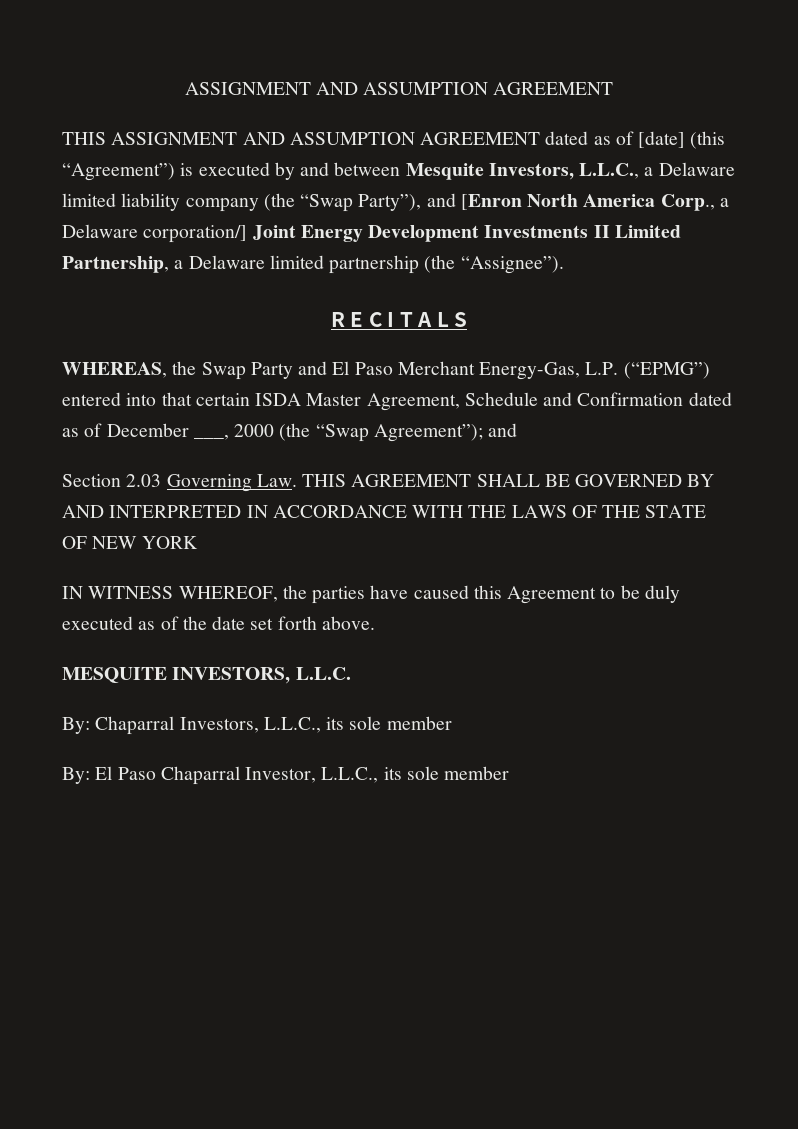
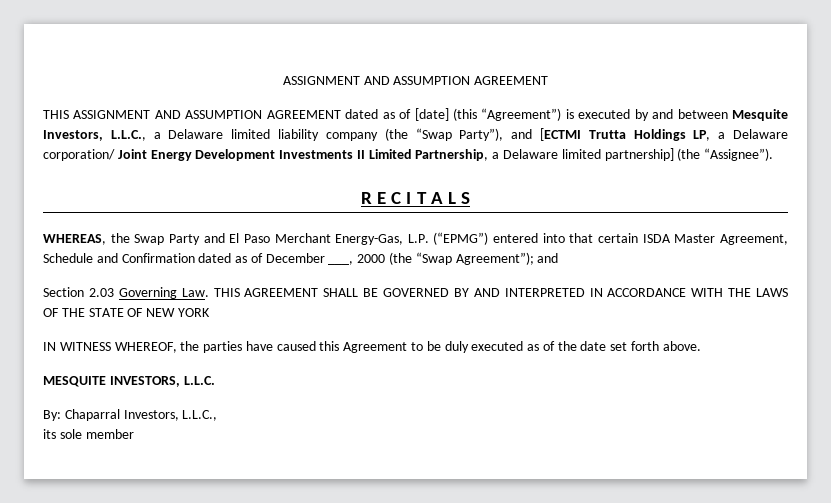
- THIS ASSIGNMENT AND ASSUMPTION AGREEMENT dated as of [date] (this “Agreement”) is executed by and between Mesquite Investors, L.L.C., a Delaware limited liability company (the “Swap Party”), and [Enron North America Corp., a Delaware corporation/] Joint Energy Development Investments II Limited Partnership, a Delaware limited partnership (the “Assignee”).
+ THIS ASSIGNMENT AND ASSUMPTION AGREEMENT dated as of [date] (this “Agreement”) is executed by and between Mesquite Investors, L.L.C., a Delaware limited liability company (the “Swap Party”), and [ECTMI Trutta Holdings LP, a Delaware corporation/ Joint Energy Development Investments II Limited Partnership, a Delaware limited partnership] (the “Assignee”).
- By: Chaparral Investors, L.L.C., its sole member
- By: El Paso Chaparral Investor, L.L.C., its sole member
+ By: Chaparral Investors, L.L.C.,
+ its sole member

